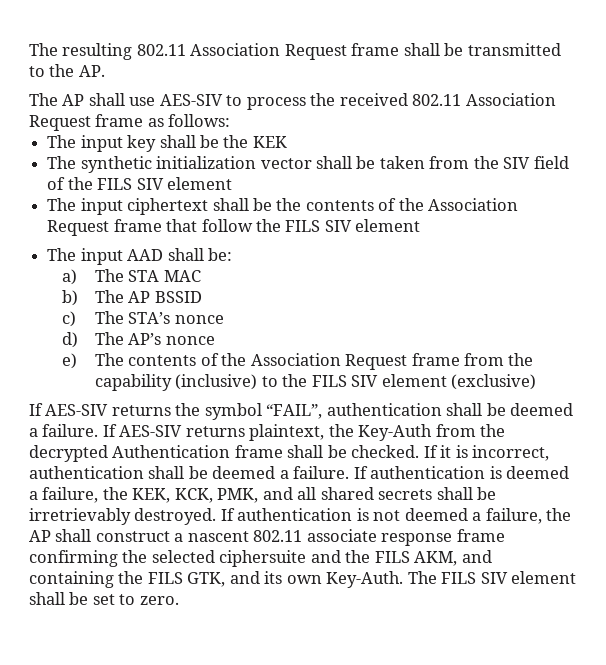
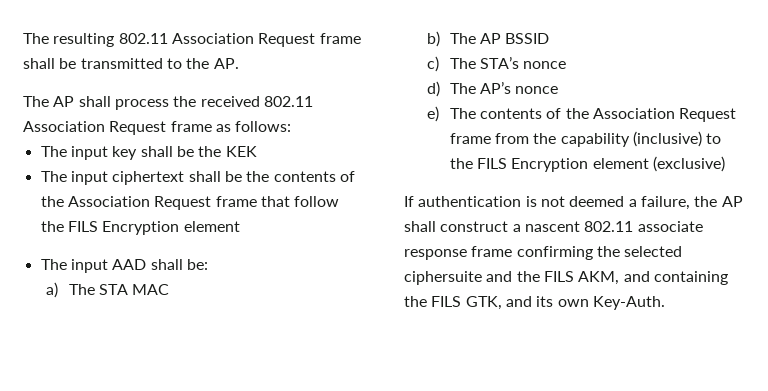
- The AP shall use AES-SIV to process the received 802.11 Association Request frame as follows:
+ The AP shall process the received 802.11 Association Request frame as follows:
- The synthetic initialization vector shall be taken from the SIV field of the FILS SIV element
- The input ciphertext shall be the contents of the Association Request frame that follow the FILS SIV element
+ The input ciphertext shall be the contents of the Association Request frame that follow the FILS Encryption element
- e) The contents of the Association Request frame from the capability (inclusive) to the FILS SIV element (exclusive)
+ e) The contents of the Association Request frame from the capability (inclusive) to the FILS Encryption element (exclusive)
- If AES-SIV returns the symbol “FAIL”, authentication shall be deemed a failure. If AES-SIV returns plaintext, the Key-Auth from the decrypted Authentication frame shall be checked. If it is incorrect, authentication shall be deemed a failure. If authentication is deemed a failure, the KEK, KCK, PMK, and all shared secrets shall be irretrievably destroyed. If authentication is not deemed a failure, the AP shall construct a nascent 802.11 associate response frame confirming the selected ciphersuite and the FILS AKM, and containing the FILS GTK, and its own Key-Auth. The FILS SIV element shall be set to zero.
+ If authentication is not deemed a failure, the AP shall construct a nascent 802.11 associate response frame confirming the selected ciphersuite and the FILS AKM, and containing the FILS GTK, and its own Key-Auth.

